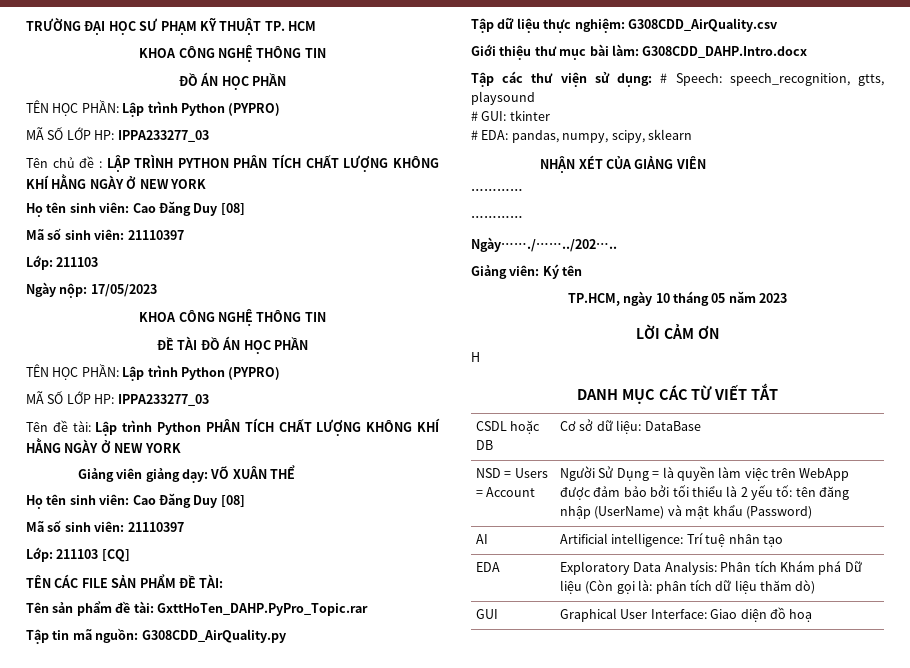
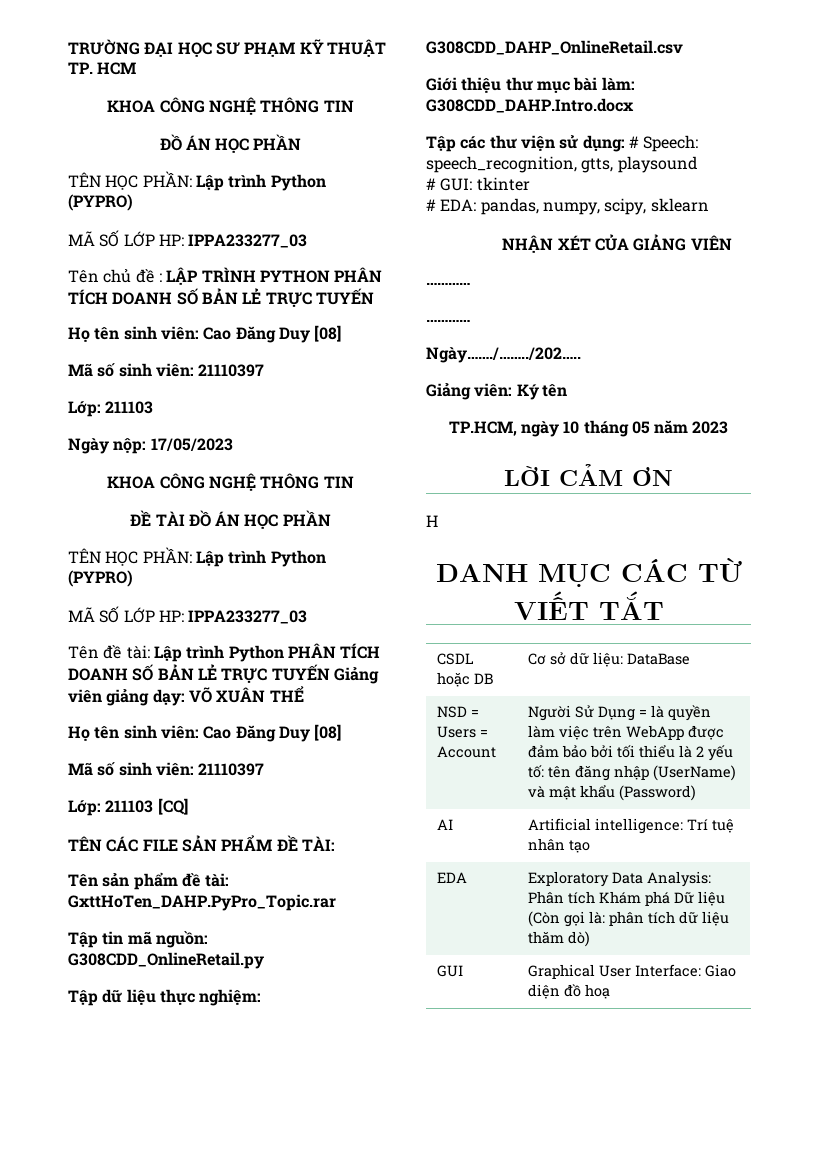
- Tên chủ đề : LẬP TRÌNH PYTHON PHÂN TÍCH CHẤT LƯỢNG KHÔNG KHÍ HẰNG NGÀY Ở NEW YORK
+ Tên chủ đề : LẬP TRÌNH PYTHON PHÂN TÍCH DOANH SỐ BẢN LẺ TRỰC TUYẾN
- Tên đề tài: Lập trình Python PHÂN TÍCH CHẤT LƯỢNG KHÔNG KHÍ HẰNG NGÀY Ở NEW YORK
- Giảng viên giảng dạy: VÕ XUÂN THỂ
+ Tên đề tài: Lập trình Python PHÂN TÍCH DOANH SỐ BẢN LẺ TRỰC TUYẾN Giảng viên giảng dạy: VÕ XUÂN THỂ
- Tập tin mã nguồn: G308CDD_AirQuality.py
+ Tập tin mã nguồn: G308CDD_OnlineRetail.py
- Tập dữ liệu thực nghiệm: G308CDD_AirQuality.csv
+ Tập dữ liệu thực nghiệm: G308CDD_DAHP_OnlineRetail.csv

